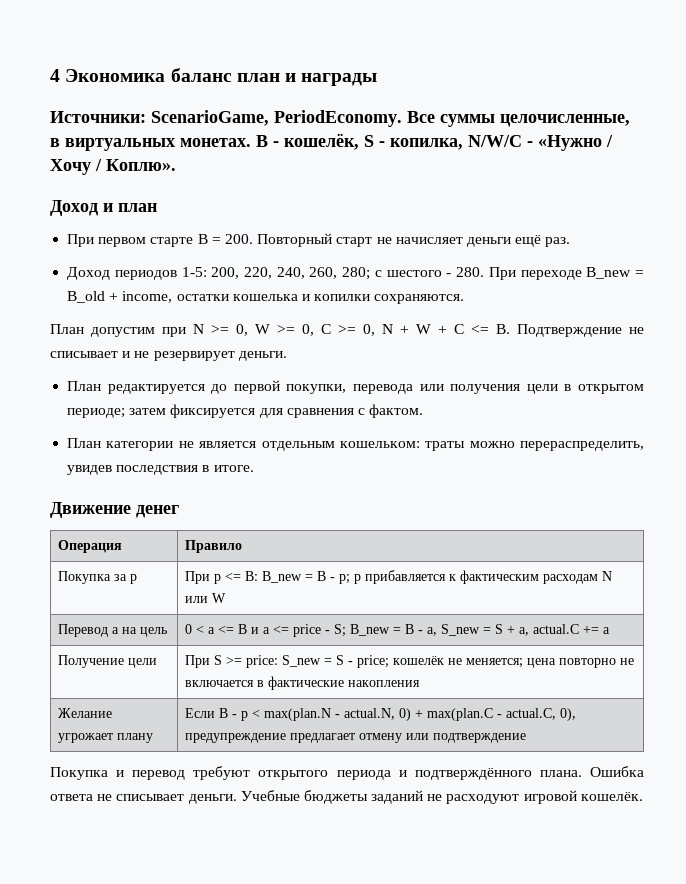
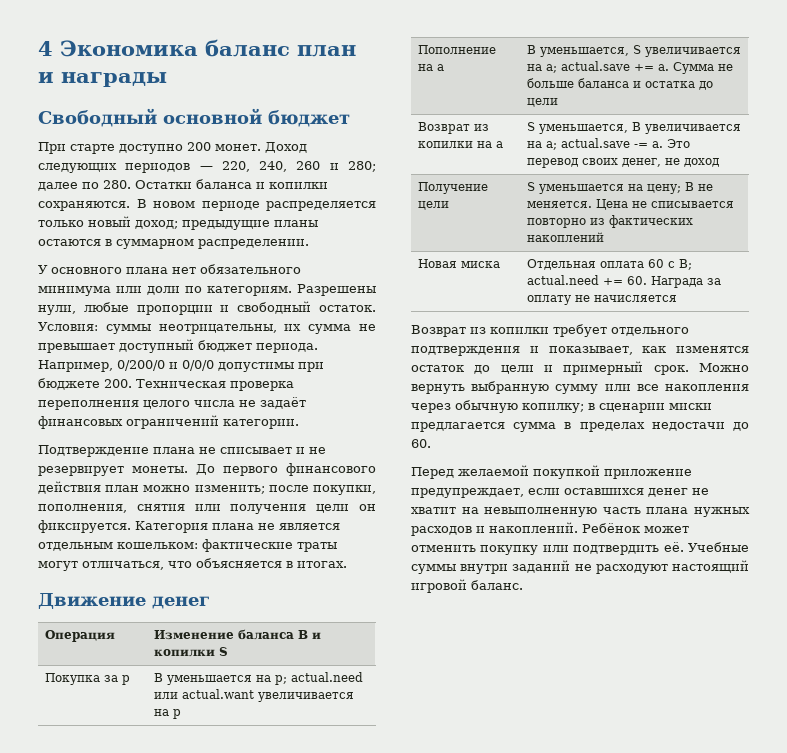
- Источники: ScenarioGame, PeriodEconomy. Все суммы целочисленные, в виртуальных монетах. B - кошелёк, S - копилка, N/W/C - «Нужно / Хочу / Коплю».
- Доход и план
- При первом старте B = 200. Повторный старт не начисляет деньги ещё раз.
- Доход периодов 1-5: 200, 220, 240, 260, 280; с шестого - 280. При переходе B_new = B_old + income, остатки кошелька и копилки сохраняются.
- План допустим при N >= 0, W >= 0, C >= 0, N + W + C <= B. Подтверждение не списывает и не резервирует деньги.
- План редактируется до первой покупки, перевода или получения цели в открытом периоде; затем фиксируется для сравнения с фактом.
- План категории не является отдельным кошельком: траты можно перераспределить, увидев последствия в итоге.
+ Свободный основной бюджет
+ При старте доступно 200 монет. Доход следующих периодов — 220, 240, 260 и 280; далее по 280. Остатки баланса и копилки сохраняются. В новом периоде распределяется только новый доход; предыдущие планы остаются в суммарном распределении.
+ У основного плана нет обязательного минимума или доли по категориям. Разрешены нули, любые пропорции и свободный остаток. Условия: суммы неотрицательны, их сумма не превышает доступный бюджет периода. Например, 0/200/0 и 0/0/0 допустимы при бюджете 200. Техническая проверка переполнения целого числа не задаёт финансовых ограничений категории.
+ Подтверждение плана не списывает и не резервирует монеты. До первого финансового действия план можно изменить; после покупки, пополнения, снятия или получения цели он фиксируется. Категория плана не является отдельным кошельком: фактические траты могут отличаться, что объясняется в итогах.
  Движение денег
- Операция | Правило
- Покупка за p | При p <= B: B_new = B - p; p прибавляется к фактическим расходам N или W
- Перевод a на цель | 0 < a <= B и a <= price - S; B_new = B - a, S_new = S + a, actual.C += a
- Получение цели | При S >= price: S_new = S - price; кошелёк не меняется; цена повторно не включается в фактические накопления
- Желание угрожает плану | Если B - p < max(plan.N - actual.N, 0) + max(plan.C - actual.C, 0), предупреждение предлагает отмену или подтверждение
- Покупка и перевод требуют открытого периода и подтверждённого плана. Ошибка ответа не списывает деньги. Учебные бюджеты заданий не расходуют игровой кошелёк.
+ Операция | Изменение баланса B и копилки S
+ Покупка за p | B уменьшается на p; actual.need или actual.want увеличивается на p
+ Пополнение на a | B уменьшается, S увеличивается на a; actual.save += a. Сумма не больше баланса и остатка до цели
+ Возврат из копилки на a | S уменьшается, B увеличивается на a; actual.save -= a. Это перевод своих денег, не доход
+ Получение цели | S уменьшается на цену; B не меняется. Цена не списывается повторно из фактических накоплений
+ Новая миска | Отдельная оплата 60 с B; actual.need += 60. Награда за оплату не начисляется
+ Возврат из копилки требует отдельного подтверждения и показывает, как изменятся остаток до цели и примерный срок. Можно вернуть выбранную сумму или все накопления через обычную копилку; в сценарии миски предлагается сумма в пределах недостачи до 60.
+ Перед желаемой покупкой приложение предупреждает, если оставшихся денег не хватит на невыполненную часть плана нужных расходов и накоплений. Ребёнок может отменить покупку или подтвердить её. Учебные суммы внутри заданий не расходуют настоящий игровой баланс.

